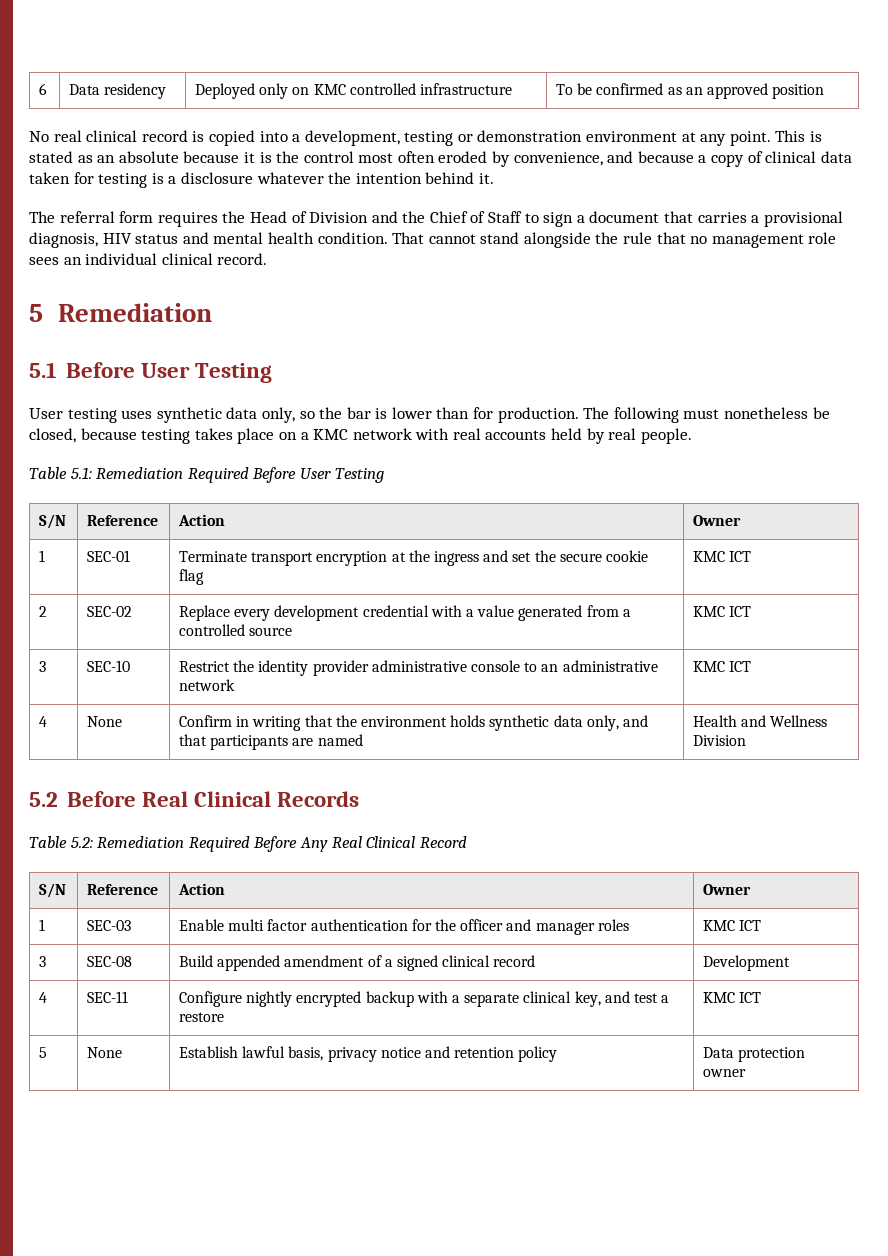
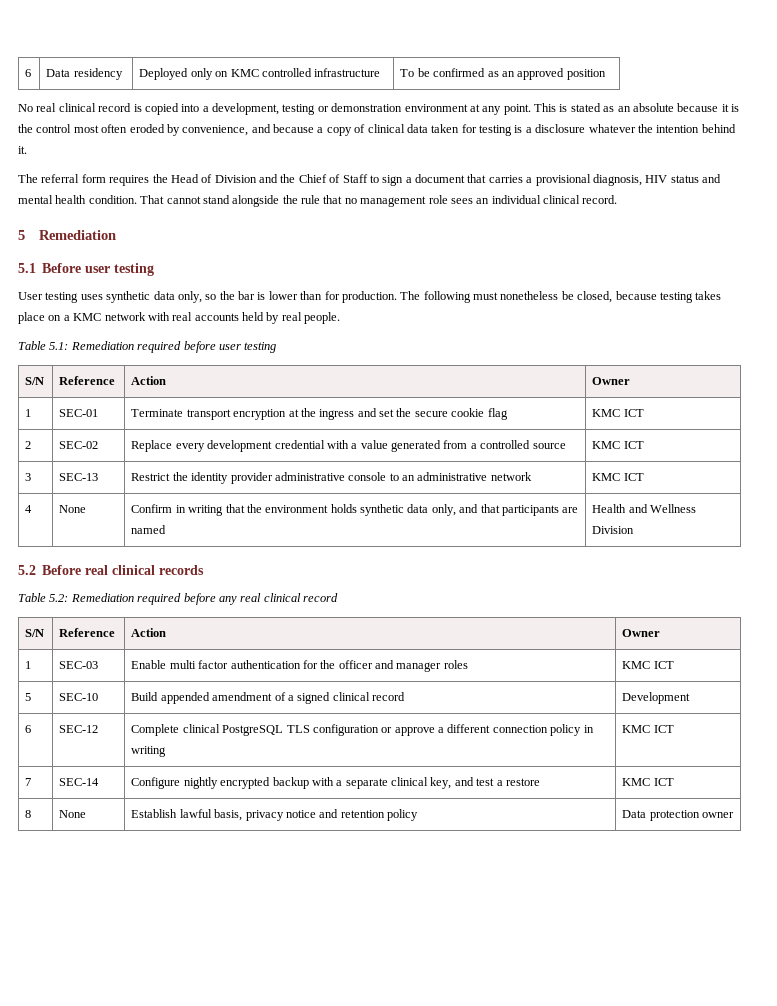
- 5.1 Before User Testing
+ 5.1 Before user testing
- Table 5.1: Remediation Required Before User Testing
+ Table 5.1: Remediation required before user testing
- 3 | SEC-10 | Restrict the identity provider administrative console to an administrative network | KMC ICT
+ 3 | SEC-13 | Restrict the identity provider administrative console to an administrative network | KMC ICT
- 5.2 Before Real Clinical Records
+ 5.2 Before real clinical records
- Table 5.2: Remediation Required Before Any Real Clinical Record
+ Table 5.2: Remediation required before any real clinical record
- 3 | SEC-08 | Build appended amendment of a signed clinical record | Development
+ 5 | SEC-10 | Build appended amendment of a signed clinical record | Development
- 4 | SEC-11 | Configure nightly encrypted backup with a separate clinical key, and test a restore | KMC ICT
+ 6 | SEC-12 | Complete clinical PostgreSQL TLS configuration or approve a different connection policy in writing | KMC ICT
+ 7 | SEC-14 | Configure nightly encrypted backup with a separate clinical key, and test a restore | KMC ICT
- 5 | None | Establish lawful basis, privacy notice and retention policy | Data protection owner
+ 8 | None | Establish lawful basis, privacy notice and retention policy | Data protection owner

